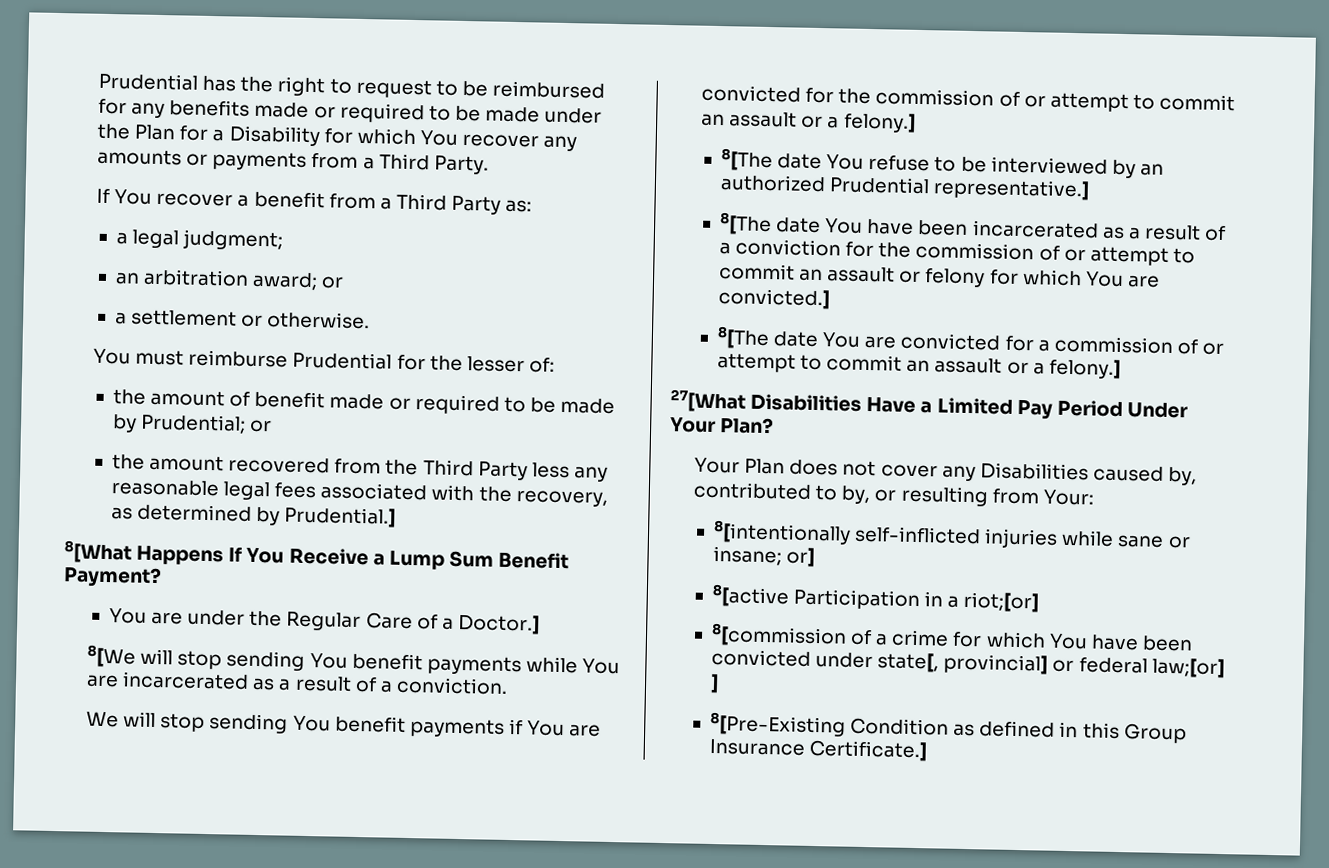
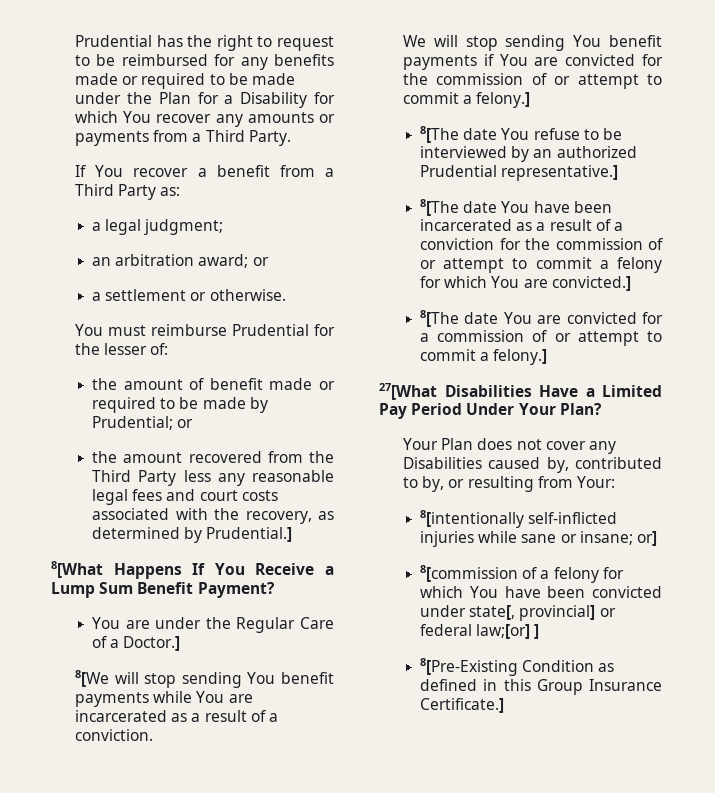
- the amount recovered from the Third Party less any reasonable legal fees associated with the recovery, as determined by Prudential.]
+ the amount recovered from the Third Party less any reasonable legal fees and court costs associated with the recovery, as determined by Prudential.]
- We will stop sending You benefit payments if You are convicted for the commission of or attempt to commit an assault or a felony.]
+ We will stop sending You benefit payments if You are convicted for the commission of or attempt to commit a felony.]
- 8[The date You have been incarcerated as a result of a conviction for the commission of or attempt to commit an assault or felony for which You are convicted.]
+ 8[The date You have been incarcerated as a result of a conviction for the commission of or attempt to commit a felony for which You are convicted.]
- 8[The date You are convicted for a commission of or attempt to commit an assault or a felony.]
+ 8[The date You are convicted for a commission of or attempt to commit a felony.]
- 8[active Participation in a riot;[or]
- 8[commission of a crime for which You have been convicted under state[, provincial] or federal law;[or] ]
+ 8[commission of a felony for which You have been convicted under state[, provincial] or federal law;[or] ]

